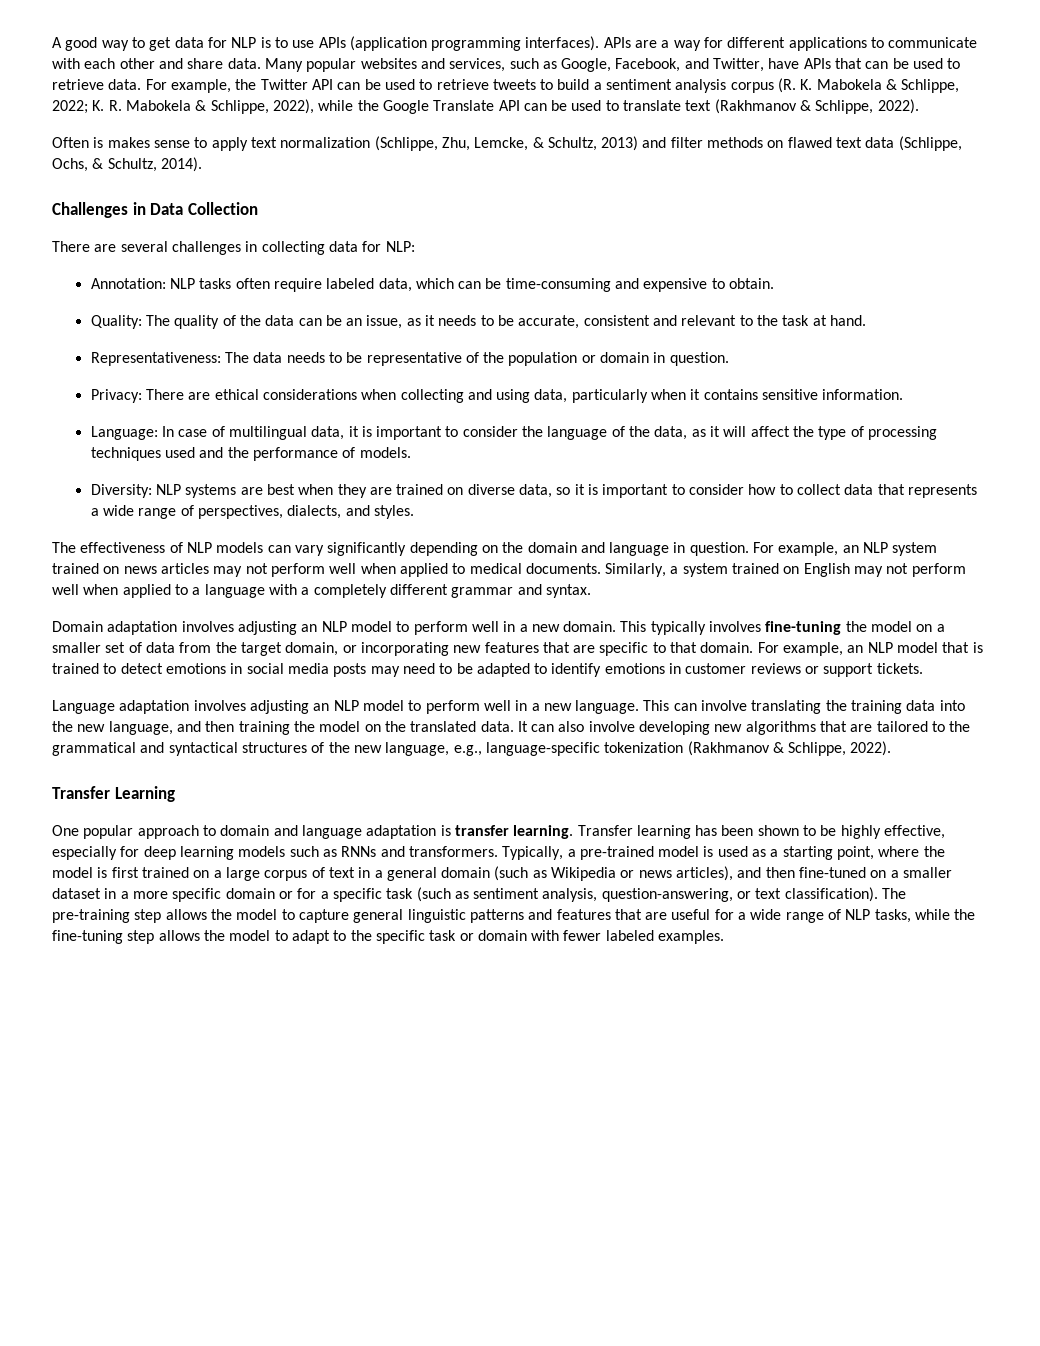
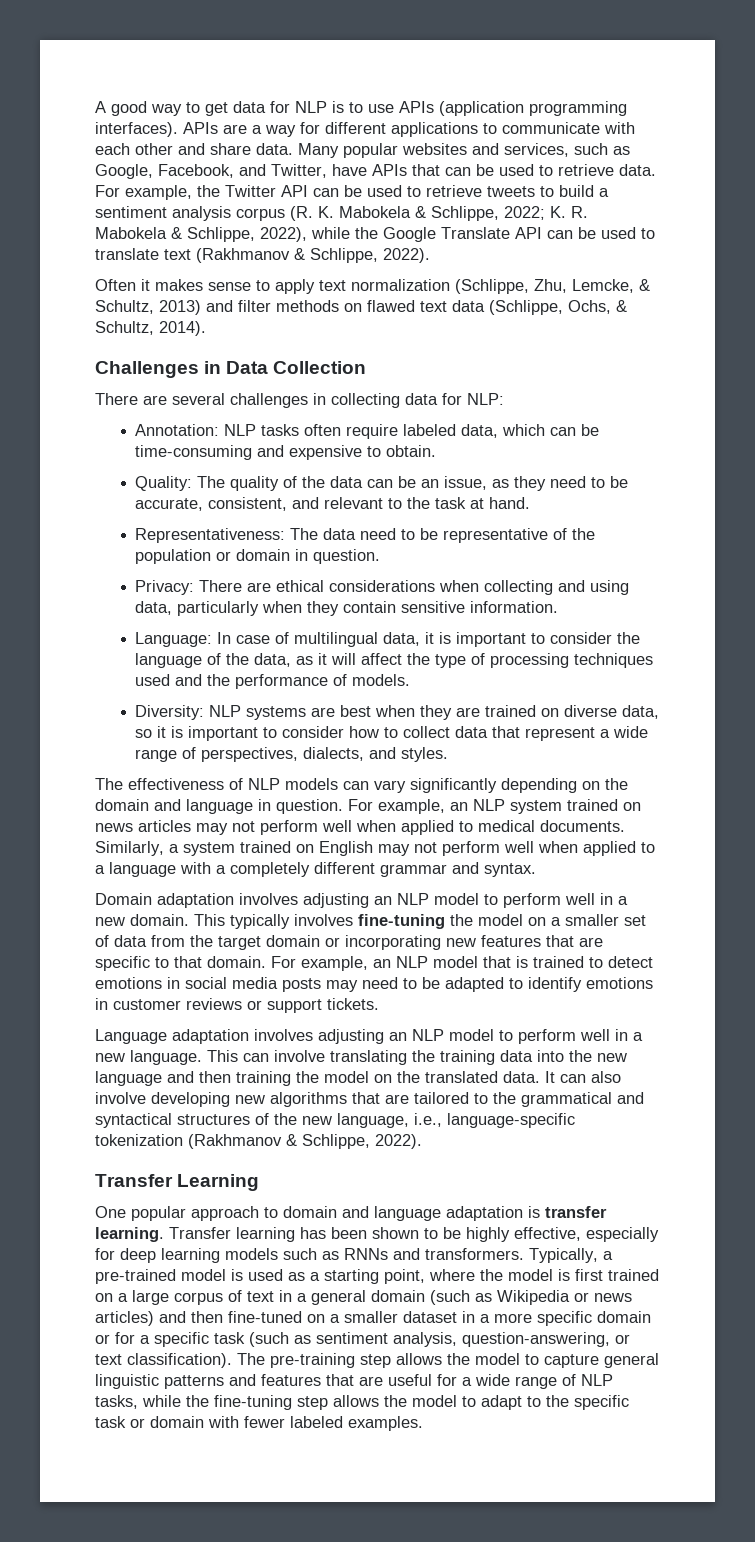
- Often is makes sense to apply text normalization (Schlippe, Zhu, Lemcke, & Schultz, 2013) and filter methods on flawed text data (Schlippe, Ochs, & Schultz, 2014).
+ Often it makes sense to apply text normalization (Schlippe, Zhu, Lemcke, & Schultz, 2013) and filter methods on flawed text data (Schlippe, Ochs, & Schultz, 2014).
- Quality: The quality of the data can be an issue, as it needs to be accurate, consistent and relevant to the task at hand.
+ Quality: The quality of the data can be an issue, as they need to be accurate, consistent, and relevant to the task at hand.
- Representativeness: The data needs to be representative of the population or domain in question.
+ Representativeness: The data need to be representative of the population or domain in question.
- Privacy: There are ethical considerations when collecting and using data, particularly when it contains sensitive information.
+ Privacy: There are ethical considerations when collecting and using data, particularly when they contain sensitive information.
- Diversity: NLP systems are best when they are trained on diverse data, so it is important to consider how to collect data that represents a wide range of perspectives, dialects, and styles.
+ Diversity: NLP systems are best when they are trained on diverse data, so it is important to consider how to collect data that represent a wide range of perspectives, dialects, and styles.
- This typically involves fine-tuning the model on a smaller set of data from the target domain, or incorporating new features that are specific to that domain.
+ This typically involves fine-tuning the model on a smaller set of data from the target domain or incorporating new features that are specific to that domain.
- This can involve translating the training data into the new language, and then training the model on the translated data.
+ This can involve translating the training data into the new language and then training the model on the translated data.
- It can also involve developing new algorithms that are tailored to the grammatical and syntactical structures of the new language, e.g., language-specific tokenization (Rakhmanov & Schlippe, 2022).
+ It can also involve developing new algorithms that are tailored to the grammatical and syntactical structures of the new language, i.e., language-specific tokenization (Rakhmanov & Schlippe, 2022).
- Typically, a pre-trained model is used as a starting point, where the model is first trained on a large corpus of text in a general domain (such as Wikipedia or news articles), and then fine-tuned on a smaller dataset in a more specific domain or for a specific task (such as sentiment analysis, question-answering, or text classification).
+ Typically, a pre-trained model is used as a starting point, where the model is first trained on a large corpus of text in a general domain (such as Wikipedia or news articles) and then fine-tuned on a smaller dataset in a more specific domain or for a specific task (such as sentiment analysis, question-answering, or text classification).

